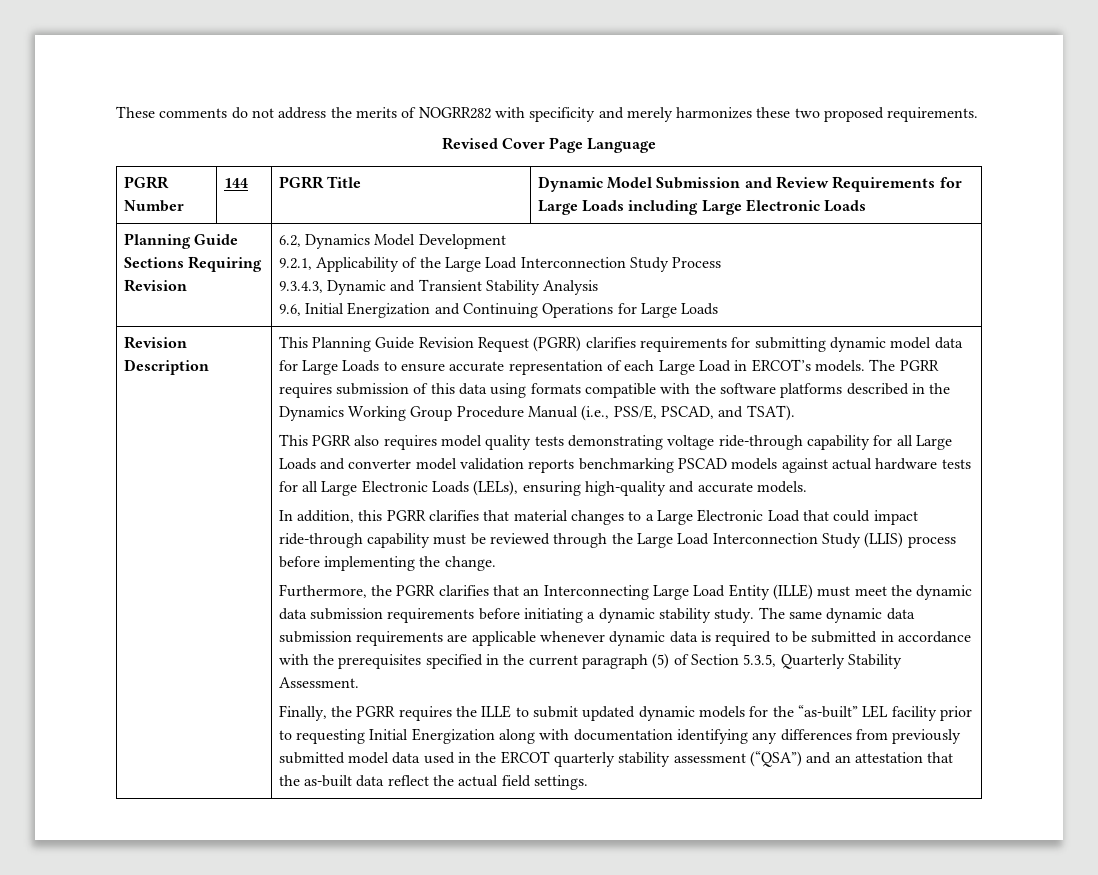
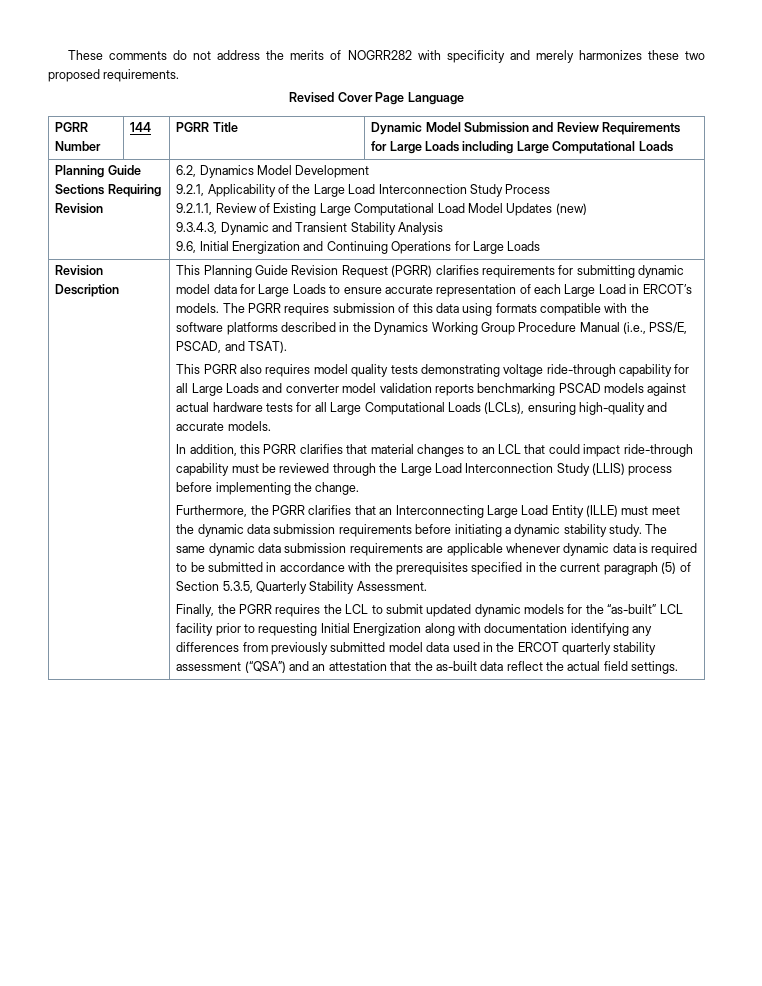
- PGRR Number | 144 | PGRR Title | Dynamic Model Submission and Review Requirements for Large Loads including Large Electronic Loads
+ PGRR Number | 144 | PGRR Title | Dynamic Model Submission and Review Requirements for Large Loads including Large Computational Loads
+ 9.2.1.1, Review of Existing Large Computational Load Model Updates (new)
- This PGRR also requires model quality tests demonstrating voltage ride-through capability for all Large Loads and converter model validation reports benchmarking PSCAD models against actual hardware tests for all Large Electronic Loads (LELs), ensuring high-quality and accurate models.
+ This PGRR also requires model quality tests demonstrating voltage ride-through capability for all Large Loads and converter model validation reports benchmarking PSCAD models against actual hardware tests for all Large Computational Loads (LCLs), ensuring high-quality and accurate models.
- In addition, this PGRR clarifies that material changes to a Large Electronic Load that could impact ride-through capability must be reviewed through the Large Load Interconnection Study (LLIS) process before implementing the change.
+ In addition, this PGRR clarifies that material changes to an LCL that could impact ride-through capability must be reviewed through the Large Load Interconnection Study (LLIS) process before implementing the change.
- Finally, the PGRR requires the ILLE to submit updated dynamic models for the “as-built” LEL facility prior to requesting Initial Energization along with documentation identifying any differences from previously submitted model data used in the ERCOT quarterly stability assessment (“QSA”) and an attestation that the as-built data reflect the actual field settings.
+ Finally, the PGRR requires the LCL to submit updated dynamic models for the “as-built” LCL facility prior to requesting Initial Energization along with documentation identifying any differences from previously submitted model data used in the ERCOT quarterly stability assessment (“QSA”) and an attestation that the as-built data reflect the actual field settings.

